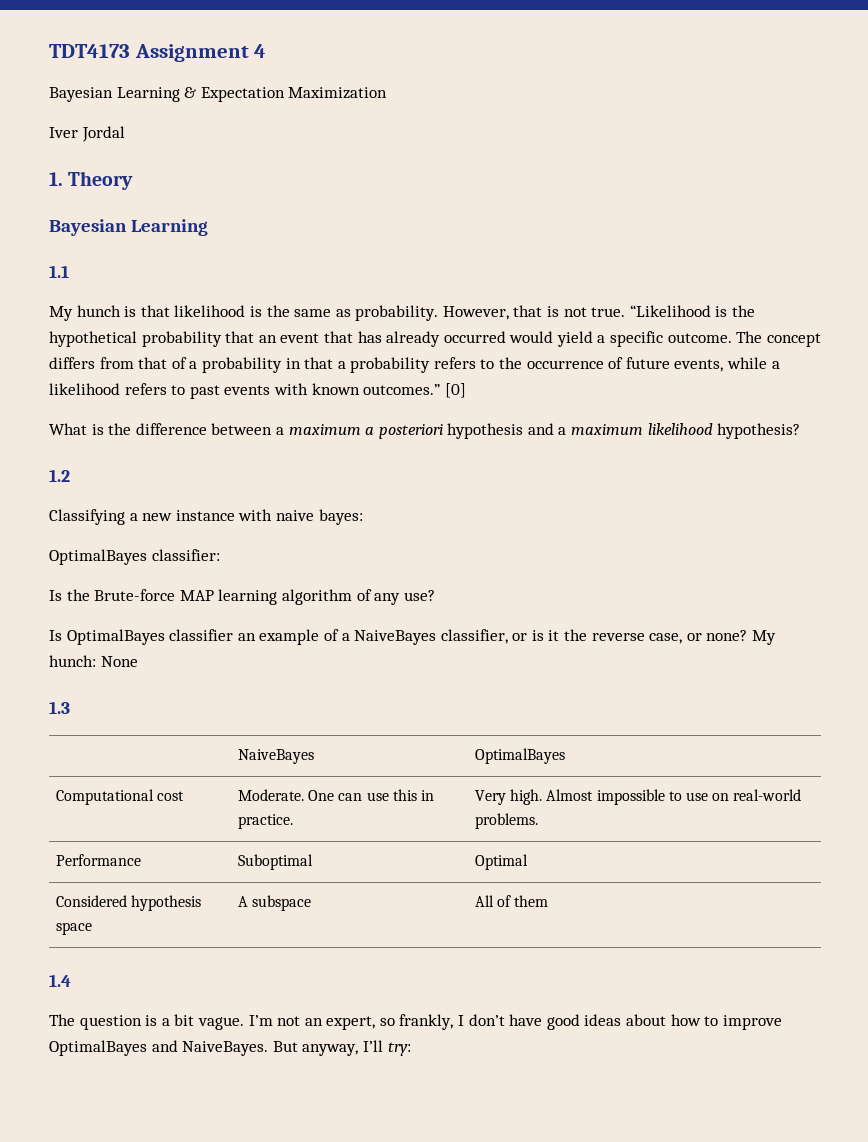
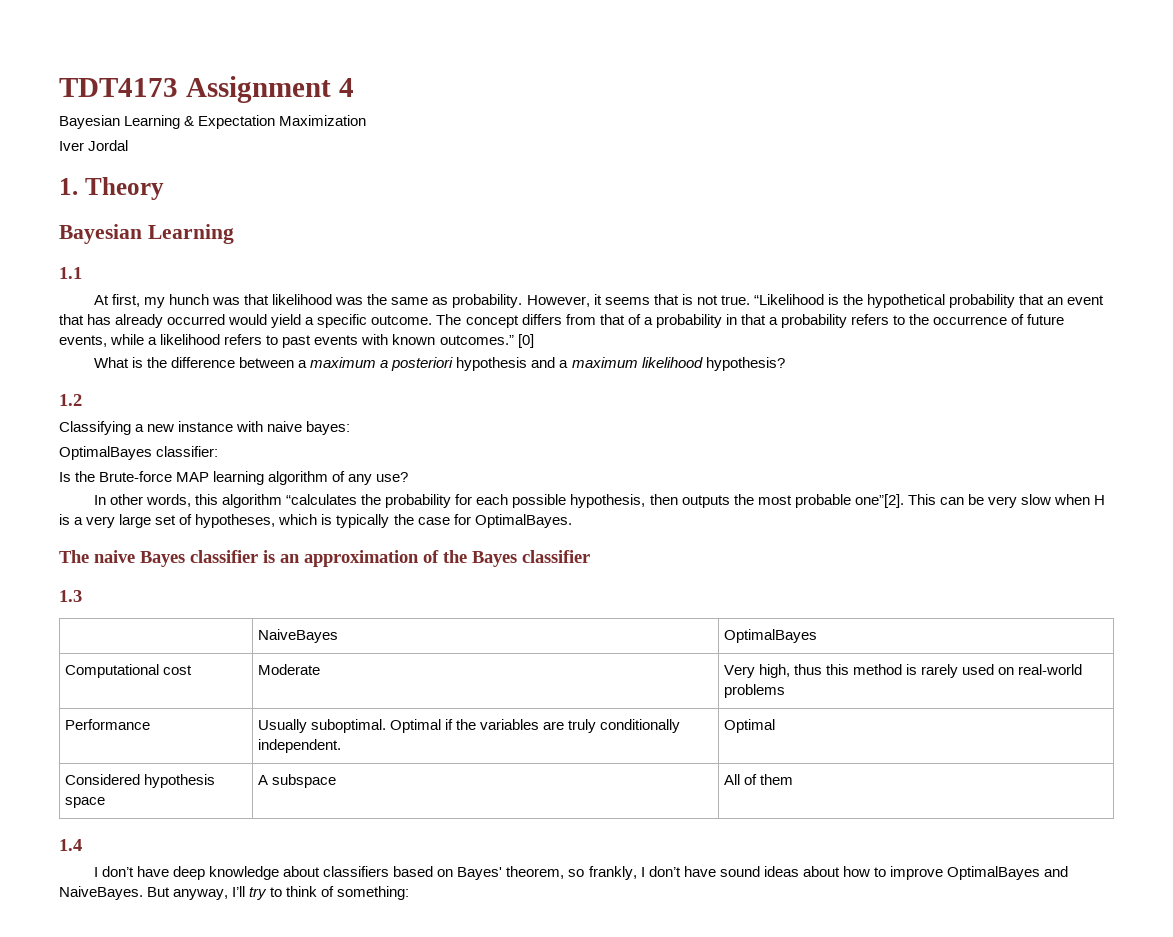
- My hunch is that likelihood is the same as probability.
+ At first, my hunch was that likelihood was the same as probability.
- However, that is not true.
+ However, it seems that is not true.
- Is OptimalBayes classifier an example of a NaiveBayes classifier, or is it the reverse case, or none? My hunch: None
+ In other words, this algorithm “calculates the probability for each possible hypothesis, then outputs the most probable one”[2]. This can be very slow when H is a very large set of hypotheses, which is typically the case for OptimalBayes.
+ The naive Bayes classifier is an approximation of the Bayes classifier
- Computational cost | Moderate. One can use this in practice. | Very high. Almost impossible to use on real-world problems.
+ Computational cost | Moderate | Very high, thus this method is rarely used on real-world problems
- Performance | Suboptimal | Optimal
+ Performance | Usually suboptimal. Optimal if the variables are truly conditionally independent. | Optimal
- The question is a bit vague. I’m not an expert, so frankly, I don’t have good ideas about how to improve OptimalBayes and NaiveBayes.
+ I don’t have deep knowledge about classifiers based on Bayes' theorem, so frankly, I don’t have sound ideas about how to improve OptimalBayes and NaiveBayes.
- But anyway, I’ll try:
+ But anyway, I’ll try to think of something:

